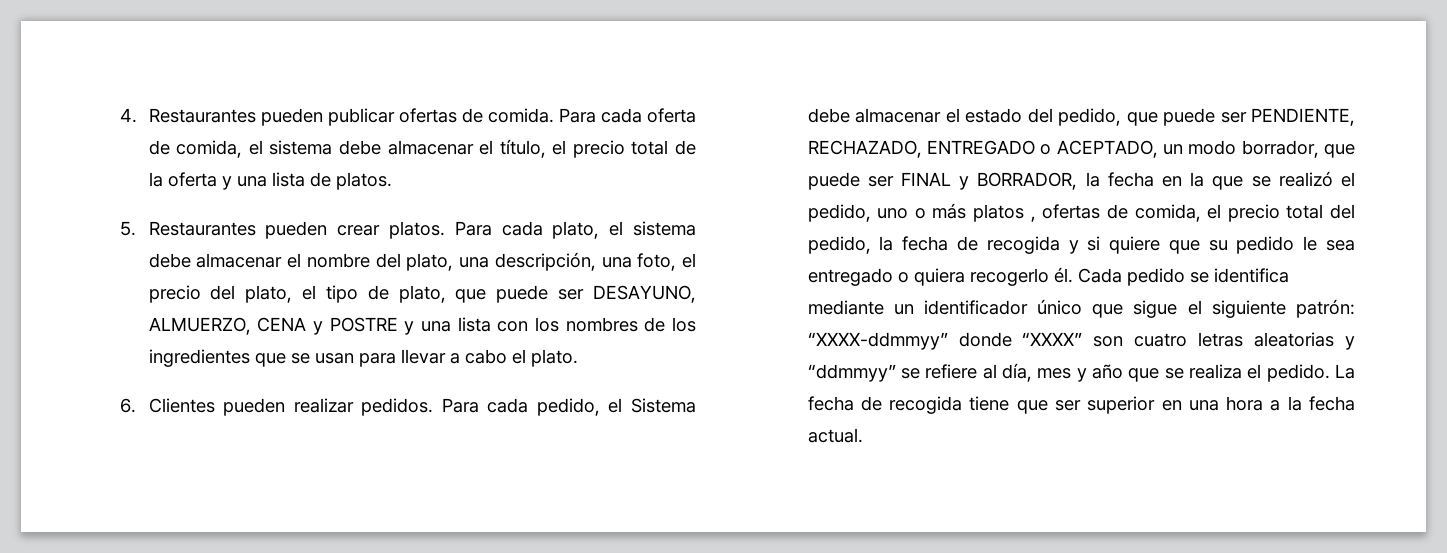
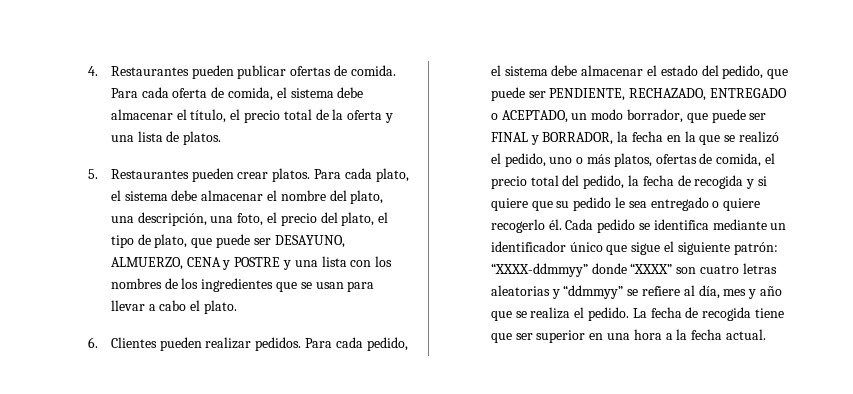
- Para cada pedido, el Sistema debe almacenar el estado del pedido, que puede ser PENDIENTE, RECHAZADO, ENTREGADO o ACEPTADO, un modo borrador, que puede ser FINAL y BORRADOR, la fecha en la que se realizó el pedido, uno o más platos , ofertas de comida, el precio total del pedido, la fecha de recogida y si quiere que su pedido le sea entregado o quiera recogerlo él.
+ Para cada pedido, el sistema debe almacenar el estado del pedido, que puede ser PENDIENTE, RECHAZADO, ENTREGADO o ACEPTADO, un modo borrador, que puede ser FINAL y BORRADOR, la fecha en la que se realizó el pedido, uno o más platos, ofertas de comida, el precio total del pedido, la fecha de recogida y si quiere que su pedido le sea entregado o quiere recogerlo él.

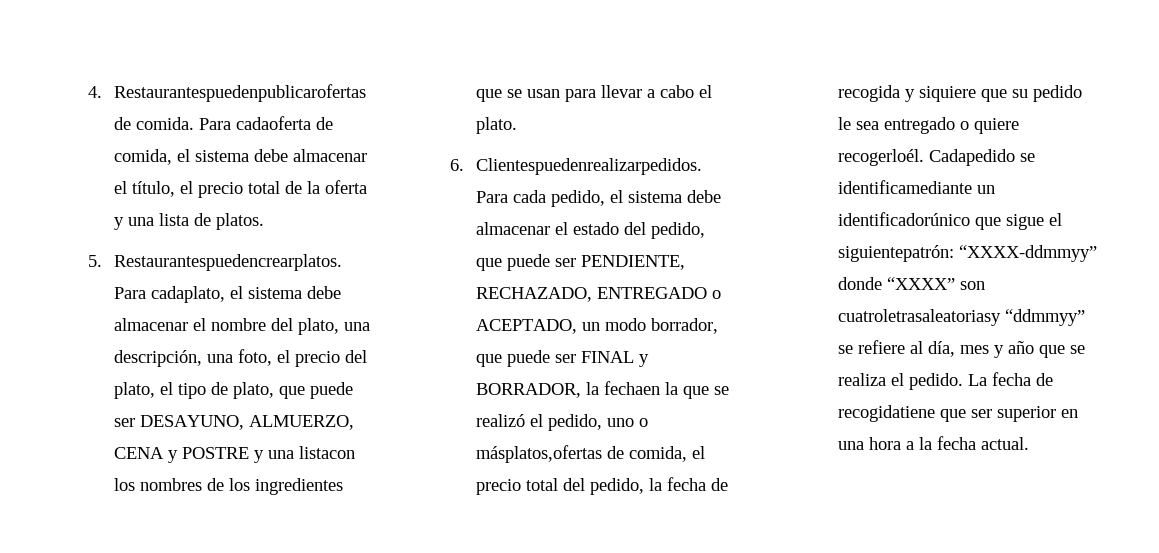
- 4. Restaurantes pueden publicar ofertas de comida.
+ 4. Restaurantespuedenpublicarofertas de comida.
- Para cada oferta de comida, el sistema debe almacenar el título, el precio total de la oferta y una lista de platos.
+ Para cadaoferta de comida, el sistema debe almacenar el título, el precio total de la oferta y una lista de platos.
- 5. Restaurantes pueden crear platos. Para cada plato, el sistema debe almacenar el nombre del plato, una descripción, una foto, el precio del plato, el tipo de plato, que puede ser DESAYUNO, ALMUERZO, CENA y POSTRE y una lista con los nombres de los ingredientes que se usan para llevar a cabo el plato.
+ 5. Restaurantespuedencrearplatos. Para cadaplato, el sistema debe almacenar el nombre del plato, una descripción, una foto, el precio del plato, el tipo de plato, que puede ser DESAYUNO, ALMUERZO, CENA y POSTRE y una listacon los nombres de los ingredientes que se usan para llevar a cabo el plato.
- 6. Clientes pueden realizar pedidos.
+ 6. Clientespuedenrealizarpedidos.
- Para cada pedido, el sistema debe almacenar el estado del pedido, que puede ser PENDIENTE, RECHAZADO, ENTREGADO o ACEPTADO, un modo borrador, que puede ser FINAL y BORRADOR, la fecha en la que se realizó el pedido, uno o más platos, ofertas de comida, el precio total del pedido, la fecha de recogida y si quiere que su pedido le sea entregado o quiere recogerlo él. Cada pedido se identifica mediante un identificador único que sigue el siguiente patrón:
+ Para cada pedido, el sistema debe almacenar el estado del pedido, que puede ser PENDIENTE, RECHAZADO, ENTREGADO o ACEPTADO, un modo borrador, que puede ser FINAL y BORRADOR, la fechaen la que se realizó el pedido, uno o másplatos,ofertas de comida, el precio total del pedido, la fecha de recogida y siquiere que su pedido le sea entregado o quiere recogerloél. Cadapedido se identificamediante un identificadorúnico que sigue el siguientepatrón:
- “XXXX-ddmmyy” donde “XXXX” son cuatro letras aleatorias y “ddmmyy” se refiere al día, mes y año que se realiza el pedido.
+ “XXXX-ddmmyy” donde “XXXX” son cuatroletrasaleatoriasy “ddmmyy” se refiere al día, mes y año que se realiza el pedido.
- La fecha de recogida tiene que ser superior en una hora a la fecha actual.
+ La fecha de recogidatiene que ser superior en una hora a la fecha actual.

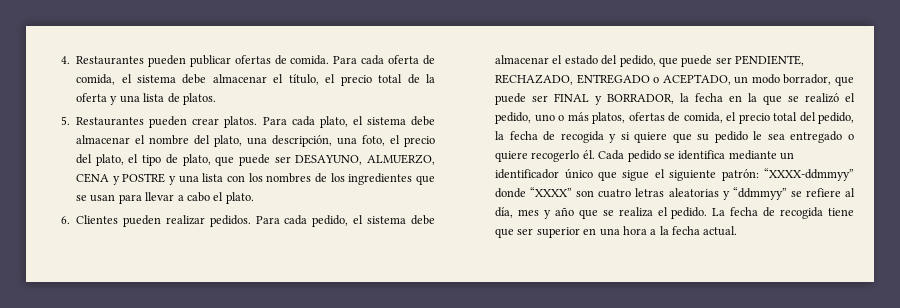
- 4. Restaurantespuedenpublicarofertas de comida.
+ 4. Restaurantes pueden publicar ofertas de comida.
- Para cadaoferta de comida, el sistema debe almacenar el título, el precio total de la oferta y una lista de platos.
+ Para cada oferta de comida, el sistema debe almacenar el título, el precio total de la oferta y una lista de platos.
- 5. Restaurantespuedencrearplatos. Para cadaplato, el sistema debe almacenar el nombre del plato, una descripción, una foto, el precio del plato, el tipo de plato, que puede ser DESAYUNO, ALMUERZO, CENA y POSTRE y una listacon los nombres de los ingredientes que se usan para llevar a cabo el plato.
+ 5. Restaurantes pueden crear platos. Para cada plato, el sistema debe almacenar el nombre del plato, una descripción, una foto, el precio del plato, el tipo de plato, que puede ser DESAYUNO, ALMUERZO, CENA y POSTRE y una lista con los nombres de los ingredientes que se usan para llevar a cabo el plato.
- 6. Clientespuedenrealizarpedidos.
+ 6. Clientes pueden realizar pedidos.
- Para cada pedido, el sistema debe almacenar el estado del pedido, que puede ser PENDIENTE, RECHAZADO, ENTREGADO o ACEPTADO, un modo borrador, que puede ser FINAL y BORRADOR, la fechaen la que se realizó el pedido, uno o másplatos,ofertas de comida, el precio total del pedido, la fecha de recogida y siquiere que su pedido le sea entregado o quiere recogerloél. Cadapedido se identificamediante un identificadorúnico que sigue el siguientepatrón:
+ Para cada pedido, el sistema debe almacenar el estado del pedido, que puede ser PENDIENTE, RECHAZADO, ENTREGADO o ACEPTADO, un modo borrador, que puede ser FINAL y BORRADOR, la fecha en la que se realizó el pedido, uno o más platos, ofertas de comida, el precio total del pedido, la fecha de recogida y si quiere que su pedido le sea entregado o quiere recogerlo él. Cada pedido se identifica mediante un identificador único que sigue el siguiente patrón:
- “XXXX-ddmmyy” donde “XXXX” son cuatroletrasaleatoriasy “ddmmyy” se refiere al día, mes y año que se realiza el pedido.
+ “XXXX-ddmmyy” donde “XXXX” son cuatro letras aleatorias y “ddmmyy” se refiere al día, mes y año que se realiza el pedido.
- La fecha de recogidatiene que ser superior en una hora a la fecha actual.
+ La fecha de recogida tiene que ser superior en una hora a la fecha actual.

